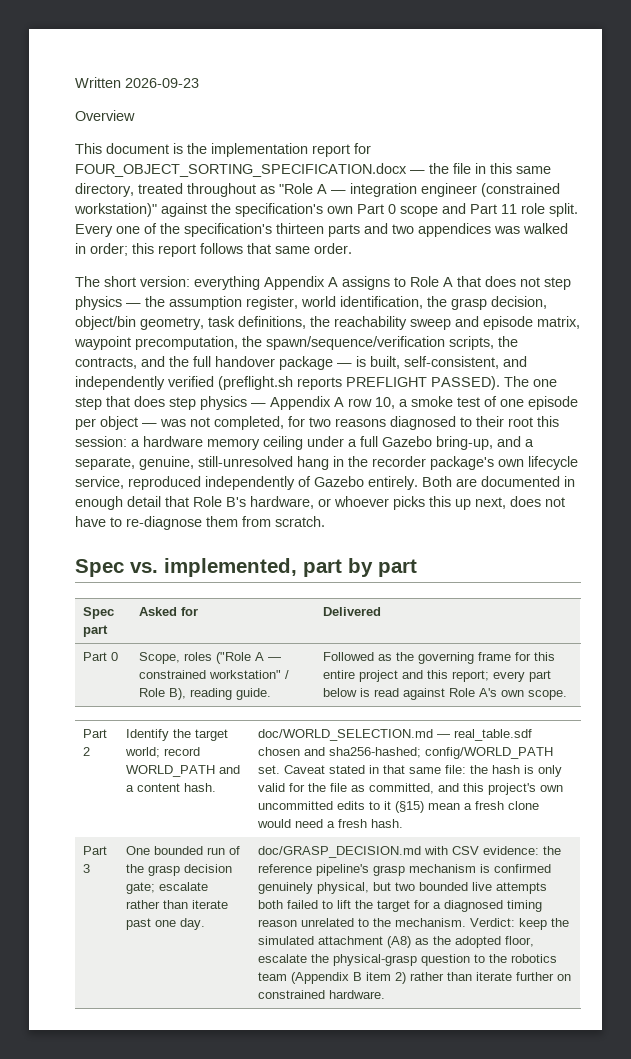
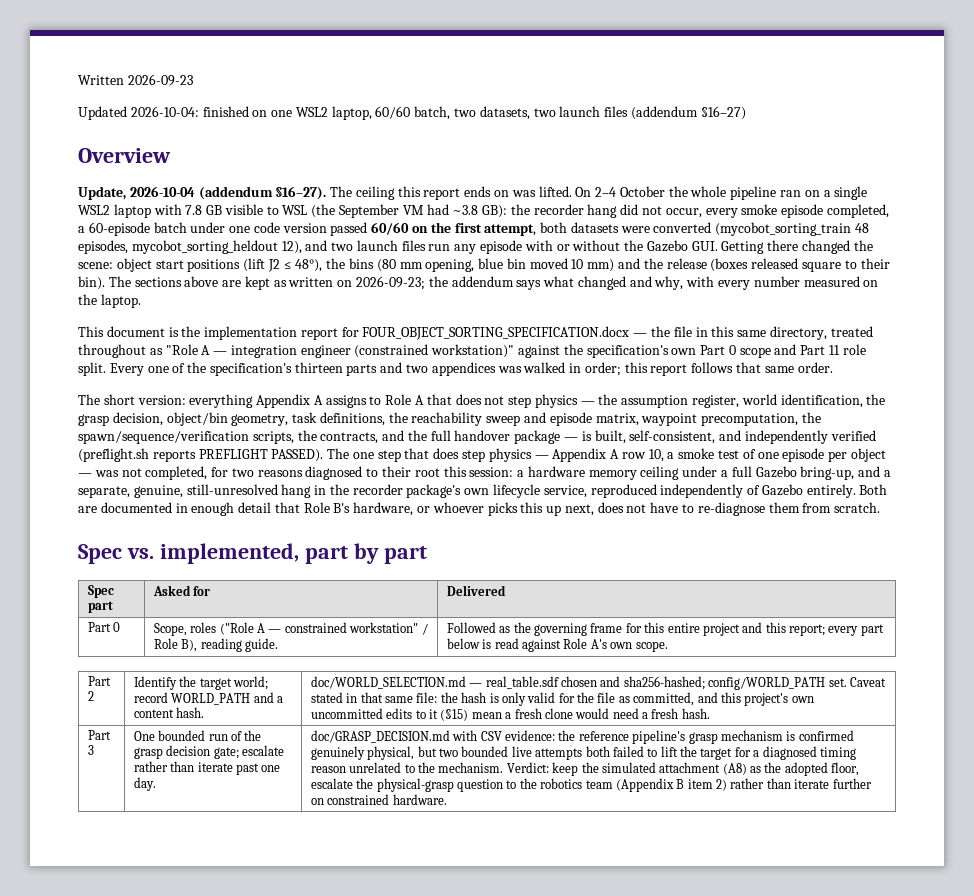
+ Updated 2026-10-04: finished on one WSL2 laptop, 60/60 batch, two datasets, two launch files (addendum §16–27)
  Overview
+ Update, 2026-10-04 (addendum §16–27). The ceiling this report ends on was lifted. On 2–4 October the whole pipeline ran on a single WSL2 laptop with 7.8 GB visible to WSL (the September VM had ~3.8 GB): the recorder hang did not occur, every smoke episode completed, a 60-episode batch under one code version passed 60/60 on the first attempt, both datasets were converted (mycobot_sorting_train 48 episodes, mycobot_sorting_heldout 12), and two launch files run any episode with or without the Gazebo GUI. Getting there changed the scene: object start positions (lift J2 ≤ 48°), the bins (80 mm opening, blue bin moved 10 mm) and the release (boxes released square to their bin). The sections above are kept as written on 2026-09-23; the addendum says what changed and why, with every number measured on the laptop.

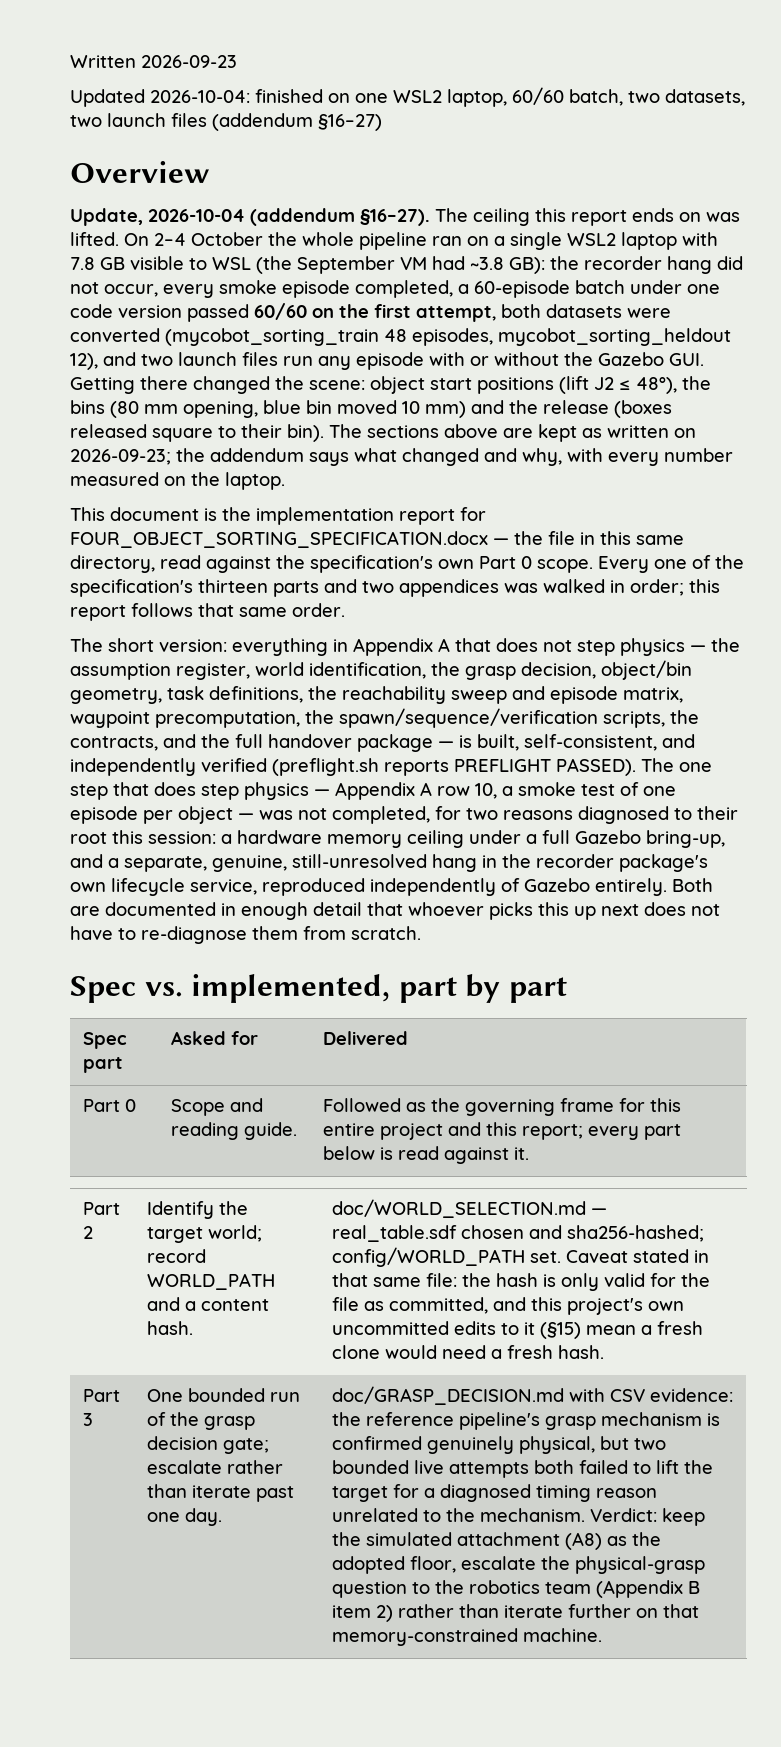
- This document is the implementation report for FOUR_OBJECT_SORTING_SPECIFICATION.docx — the file in this same directory, treated throughout as "Role A — integration engineer (constrained workstation)" against the specification's own Part 0 scope and Part 11 role split.
+ This document is the implementation report for FOUR_OBJECT_SORTING_SPECIFICATION.docx — the file in this same directory, read against the specification's own Part 0 scope.
- The short version: everything Appendix A assigns to Role A that does not step physics — the assumption register, world identification, the grasp decision, object/bin geometry, task definitions, the reachability sweep and episode matrix, waypoint precomputation, the spawn/sequence/verification scripts, the contracts, and the full handover package — is built, self-consistent, and independently verified (preflight.sh reports PREFLIGHT PASSED).
+ The short version: everything in Appendix A that does not step physics — the assumption register, world identification, the grasp decision, object/bin geometry, task definitions, the reachability sweep and episode matrix, waypoint precomputation, the spawn/sequence/verification scripts, the contracts, and the full handover package — is built, self-consistent, and independently verified (preflight.sh reports PREFLIGHT PASSED).
- Both are documented in enough detail that Role B's hardware, or whoever picks this up next, does not have to re-diagnose them from scratch.
+ Both are documented in enough detail that whoever picks this up next does not have to re-diagnose them from scratch.
- Part 0 | Scope, roles ("Role A — constrained workstation" / Role B), reading guide. | Followed as the governing frame for this entire project and this report; every part below is read against Role A's own scope.
+ Part 0 | Scope and reading guide. | Followed as the governing frame for this entire project and this report; every part below is read against it.
- Verdict: keep the simulated attachment (A8) as the adopted floor, escalate the physical-grasp question to the robotics team (Appendix B item 2) rather than iterate further on constrained hardware.
+ Verdict: keep the simulated attachment (A8) as the adopted floor, escalate the physical-grasp question to the robotics team (Appendix B item 2) rather than iterate further on that memory-constrained machine.

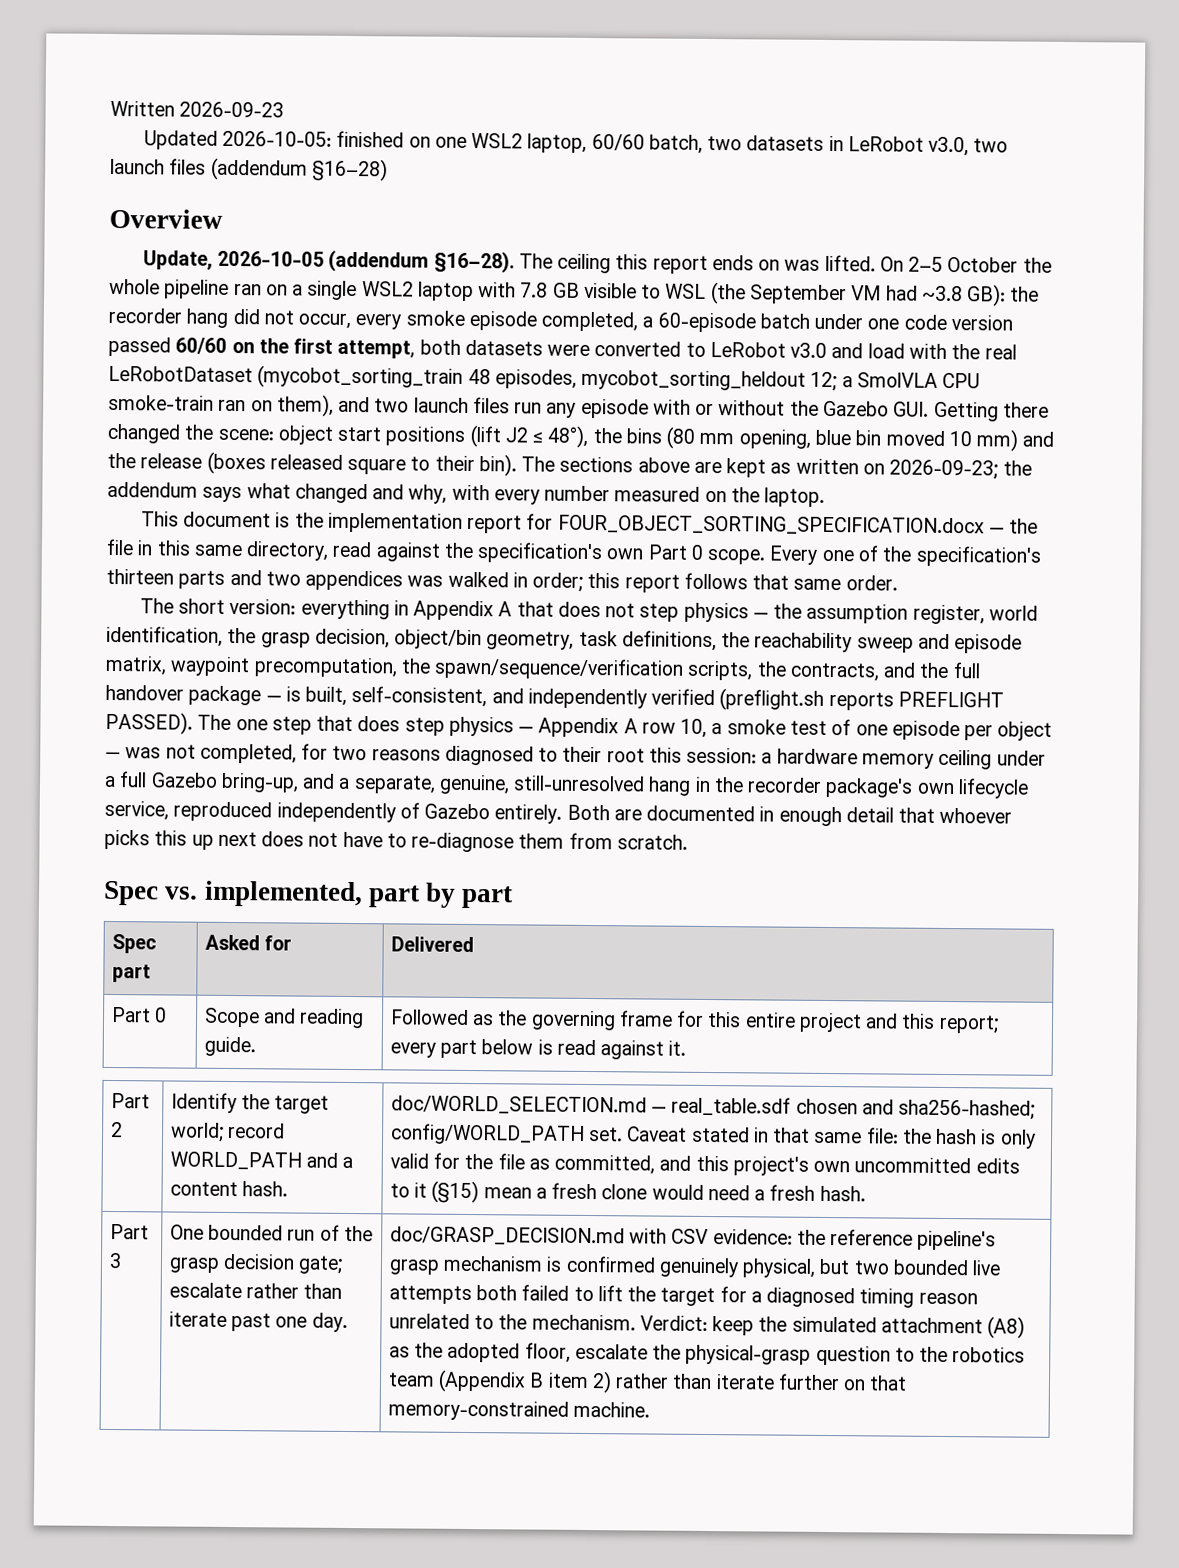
- Updated 2026-10-04: finished on one WSL2 laptop, 60/60 batch, two datasets, two launch files (addendum §16–27)
+ Updated 2026-10-05: finished on one WSL2 laptop, 60/60 batch, two datasets in LeRobot v3.0, two launch files (addendum §16–28)
- Update, 2026-10-04 (addendum §16–27).
+ Update, 2026-10-05 (addendum §16–28).
- On 2–4 October the whole pipeline ran on a single WSL2 laptop with 7.8 GB visible to WSL (the September VM had ~3.8 GB):
+ On 2–5 October the whole pipeline ran on a single WSL2 laptop with 7.8 GB visible to WSL (the September VM had ~3.8 GB):
- the recorder hang did not occur, every smoke episode completed, a 60-episode batch under one code version passed 60/60 on the first attempt, both datasets were converted (mycobot_sorting_train 48 episodes, mycobot_sorting_heldout 12), and two launch files run any episode with or without the Gazebo GUI. Getting there changed the scene:
+ the recorder hang did not occur, every smoke episode completed, a 60-episode batch under one code version passed 60/60 on the first attempt, both datasets were converted to LeRobot v3.0 and load with the real LeRobotDataset (mycobot_sorting_train 48 episodes, mycobot_sorting_heldout 12; a SmolVLA CPU smoke-train ran on them), and two launch files run any episode with or without the Gazebo GUI. Getting there changed the scene:

